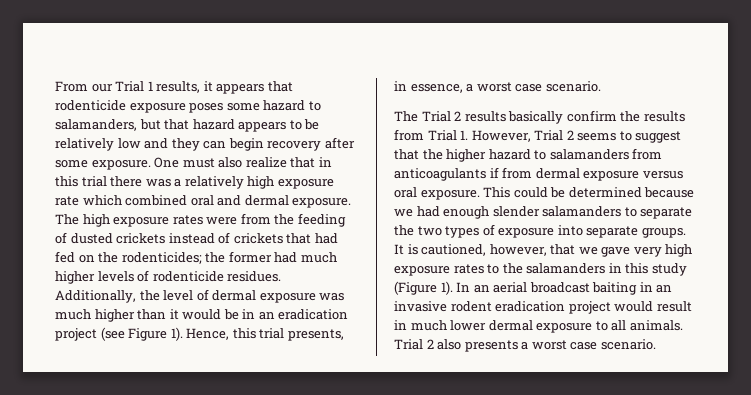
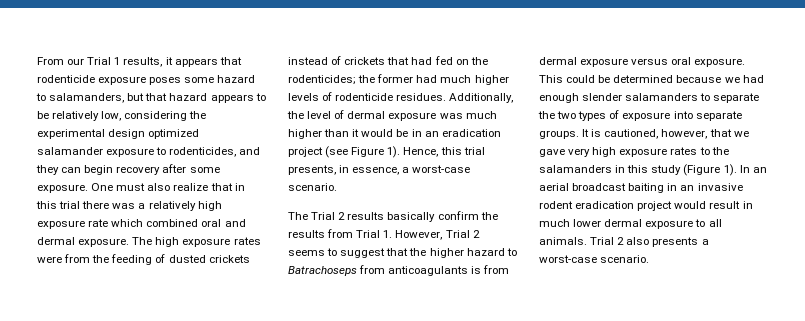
- From our Trial 1 results, it appears that rodenticide exposure poses some hazard to salamanders, but that hazard appears to be relatively low and they can begin recovery after some exposure.
+ From our Trial 1 results, it appears that rodenticide exposure poses some hazard to salamanders, but that hazard appears to be relatively low, considering the experimental design optimized salamander exposure to rodenticides, and they can begin recovery after some exposure.
- Hence, this trial presents, in essence, a worst case scenario.
+ Hence, this trial presents, in essence, a worst-case scenario.
- The Trial 2 results basically confirm the results from Trial 1. However, Trial 2 seems to suggest that the higher hazard to salamanders from anticoagulants if from dermal exposure versus oral exposure.
+ The Trial 2 results basically confirm the results from Trial 1. However, Trial 2 seems to suggest that the higher hazard to Batrachoseps from anticoagulants is from dermal exposure versus oral exposure.
- Trial 2 also presents a worst case scenario.
+ Trial 2 also presents a worst-case scenario.

